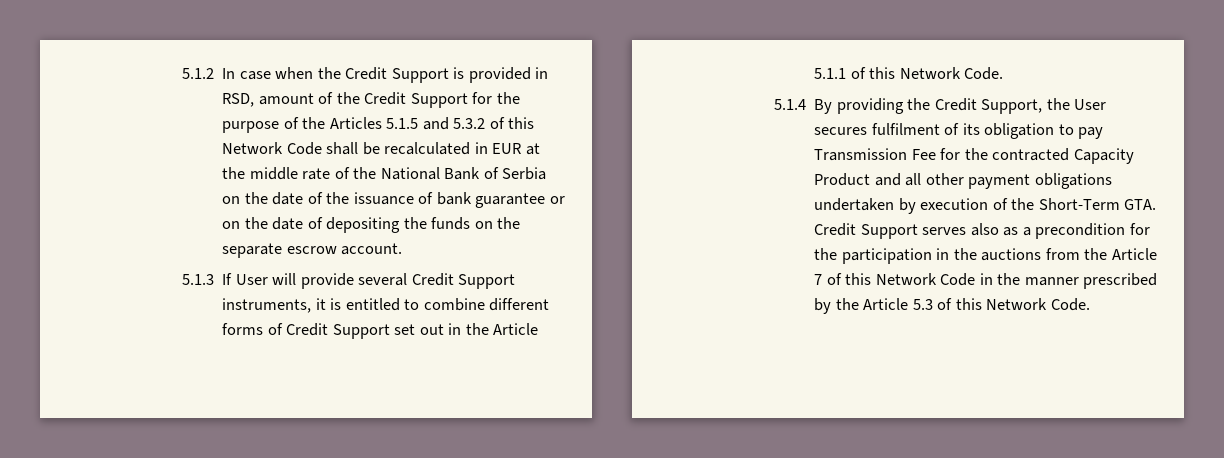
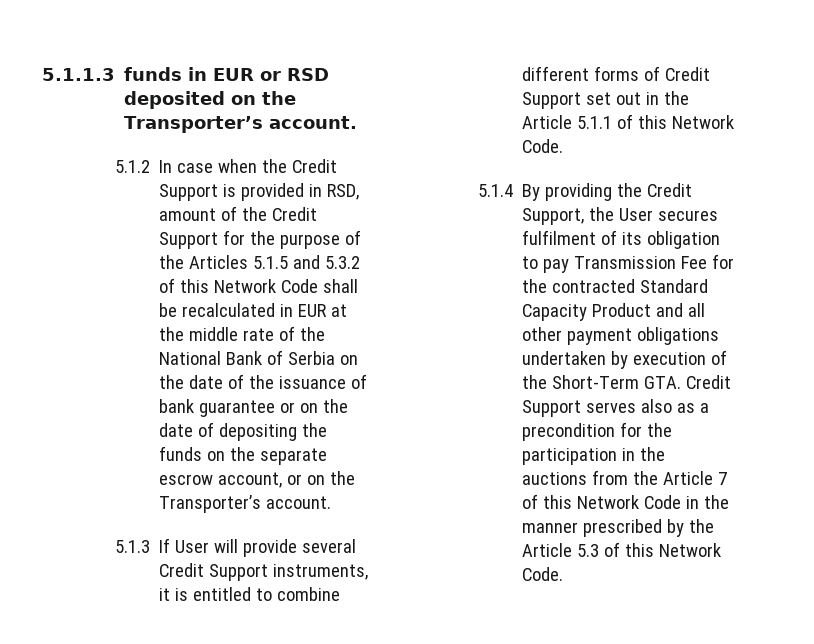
+ 5.1.1.3 funds in EUR or RSD deposited on the Transporter’s account.
- 5.1.2 In case when the Credit Support is provided in RSD, amount of the Credit Support for the purpose of the Articles 5.1.5 and 5.3.2 of this Network Code shall be recalculated in EUR at the middle rate of the National Bank of Serbia on the date of the issuance of bank guarantee or on the date of depositing the funds on the separate escrow account.
+ 5.1.2 In case when the Credit Support is provided in RSD, amount of the Credit Support for the purpose of the Articles 5.1.5 and 5.3.2 of this Network Code shall be recalculated in EUR at the middle rate of the National Bank of Serbia on the date of the issuance of bank guarantee or on the date of depositing the funds on the separate escrow account, or on the Transporter’s account.
- 5.1.4 By providing the Credit Support, the User secures fulfilment of its obligation to pay Transmission Fee for the contracted Capacity Product and all other payment obligations undertaken by execution of the Short-Term GTA. Credit Support serves also as a precondition for the participation in the auctions from the Article 7 of this Network Code in the manner prescribed by the Article 5.3 of this Network Code.
+ 5.1.4 By providing the Credit Support, the User secures fulfilment of its obligation to pay Transmission Fee for the contracted Standard Capacity Product and all other payment obligations undertaken by execution of the Short-Term GTA. Credit Support serves also as a precondition for the participation in the auctions from the Article 7 of this Network Code in the manner prescribed by the Article 5.3 of this Network Code.

